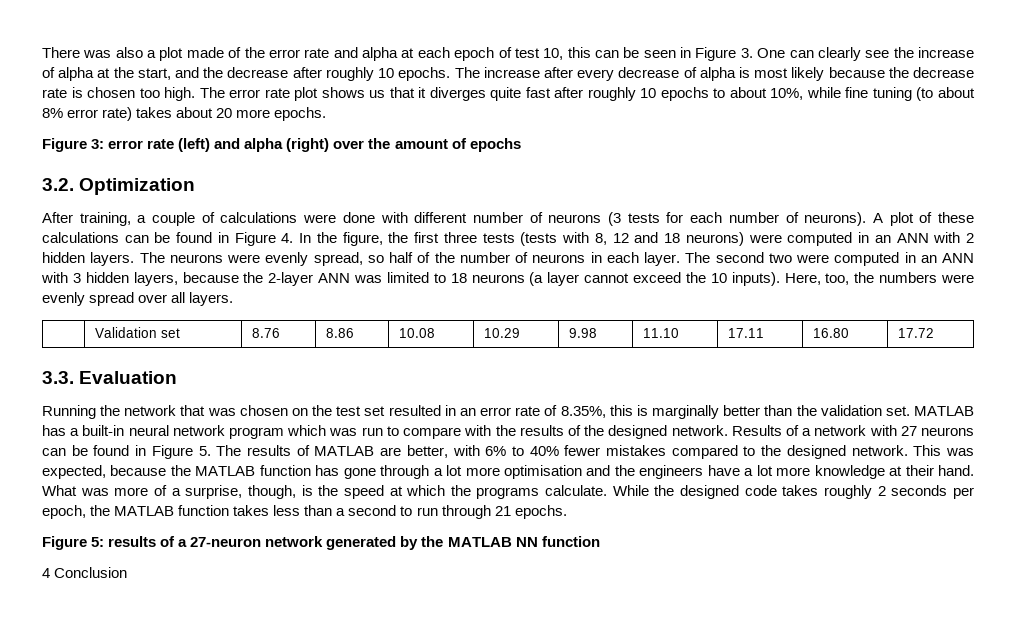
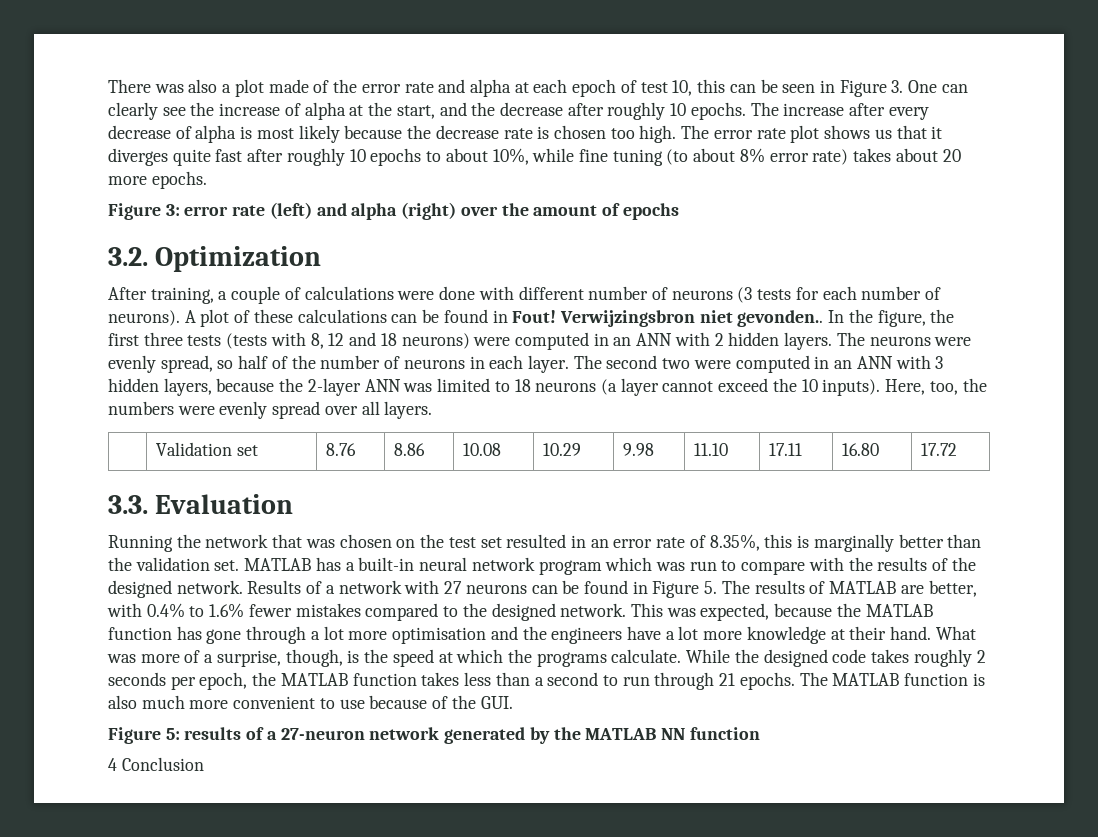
- A plot of these calculations can be found in Figure 4. In the figure, the first three tests (tests with 8, 12 and 18 neurons) were computed in an ANN with 2 hidden layers.
+ A plot of these calculations can be found in Fout! Verwijzingsbron niet gevonden.. In the figure, the first three tests (tests with 8, 12 and 18 neurons) were computed in an ANN with 2 hidden layers.
- Results of a network with 27 neurons can be found in Figure 5. The results of MATLAB are better, with 6% to 40% fewer mistakes compared to the designed network.
+ Results of a network with 27 neurons can be found in Figure 5. The results of MATLAB are better, with 0.4% to 1.6% fewer mistakes compared to the designed network.
+ The MATLAB function is also much more convenient to use because of the GUI.

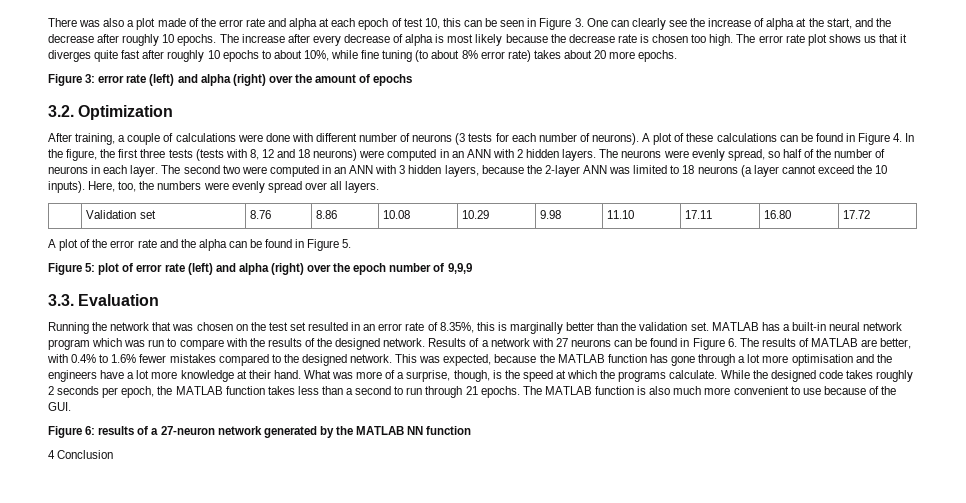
- A plot of these calculations can be found in Fout! Verwijzingsbron niet gevonden.. In the figure, the first three tests (tests with 8, 12 and 18 neurons) were computed in an ANN with 2 hidden layers.
+ A plot of these calculations can be found in Figure 4. In the figure, the first three tests (tests with 8, 12 and 18 neurons) were computed in an ANN with 2 hidden layers.
+ A plot of the error rate and the alpha can be found in Figure 5.
+ Figure 5: plot of error rate (left) and alpha (right) over the epoch number of 9,9,9
- Results of a network with 27 neurons can be found in Figure 5. The results of MATLAB are better, with 0.4% to 1.6% fewer mistakes compared to the designed network.
+ Results of a network with 27 neurons can be found in Figure 6. The results of MATLAB are better, with 0.4% to 1.6% fewer mistakes compared to the designed network.
- Figure 5: results of a 27-neuron network generated by the MATLAB NN function
+ Figure 6: results of a 27-neuron network generated by the MATLAB NN function

